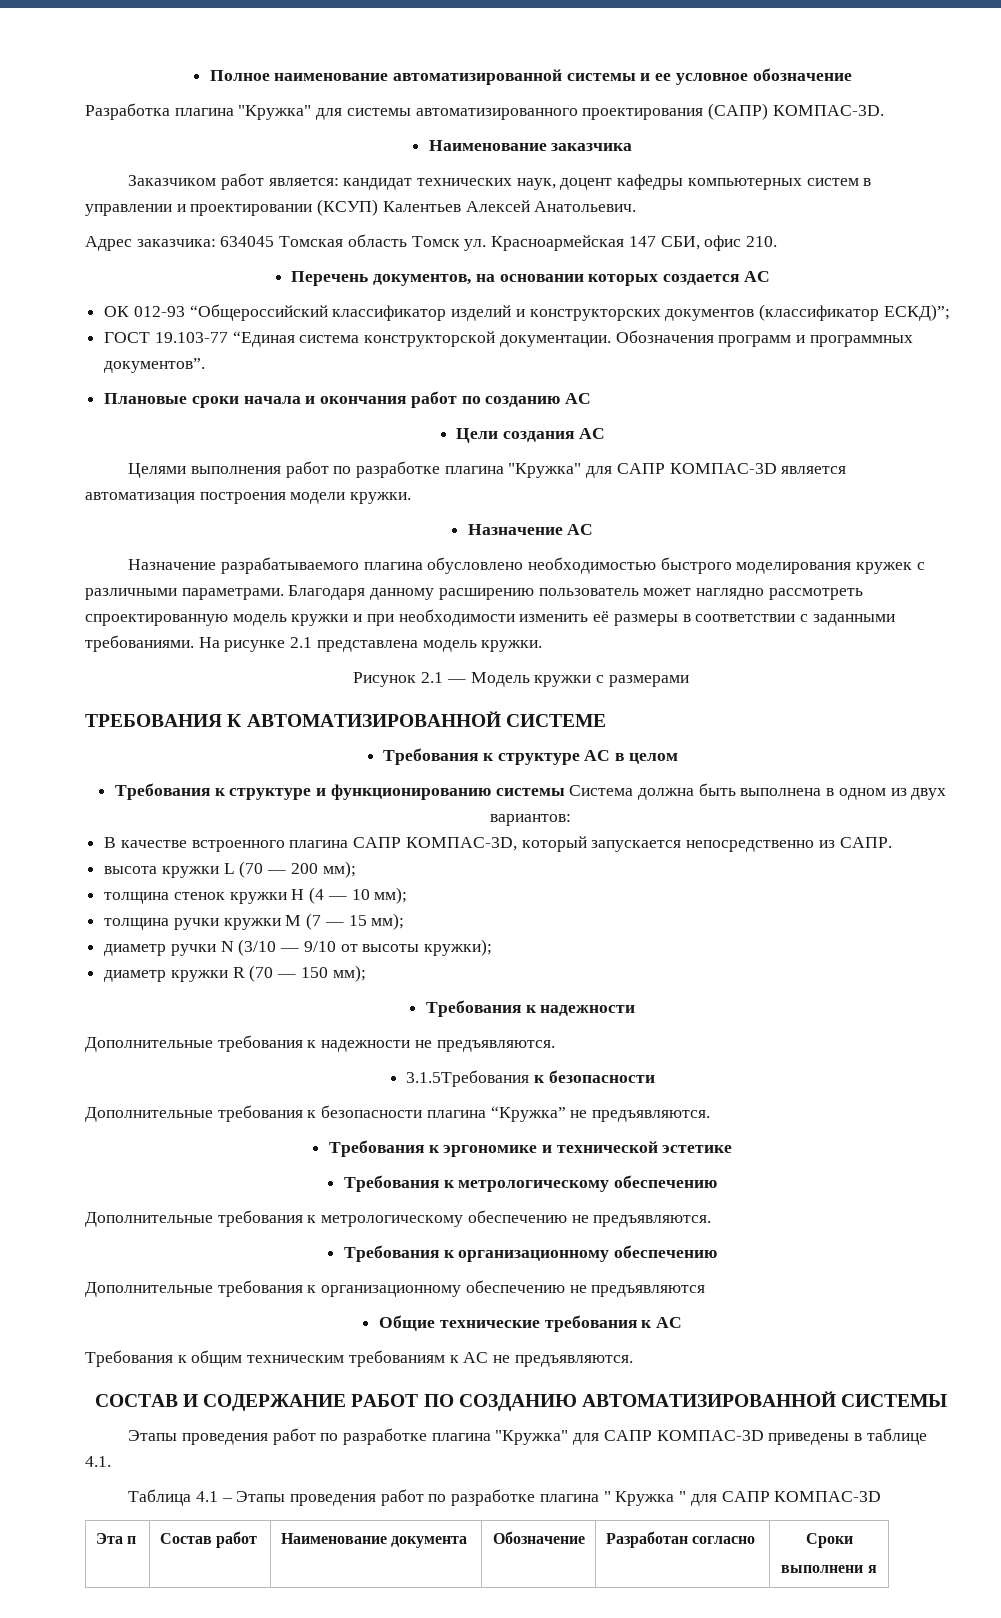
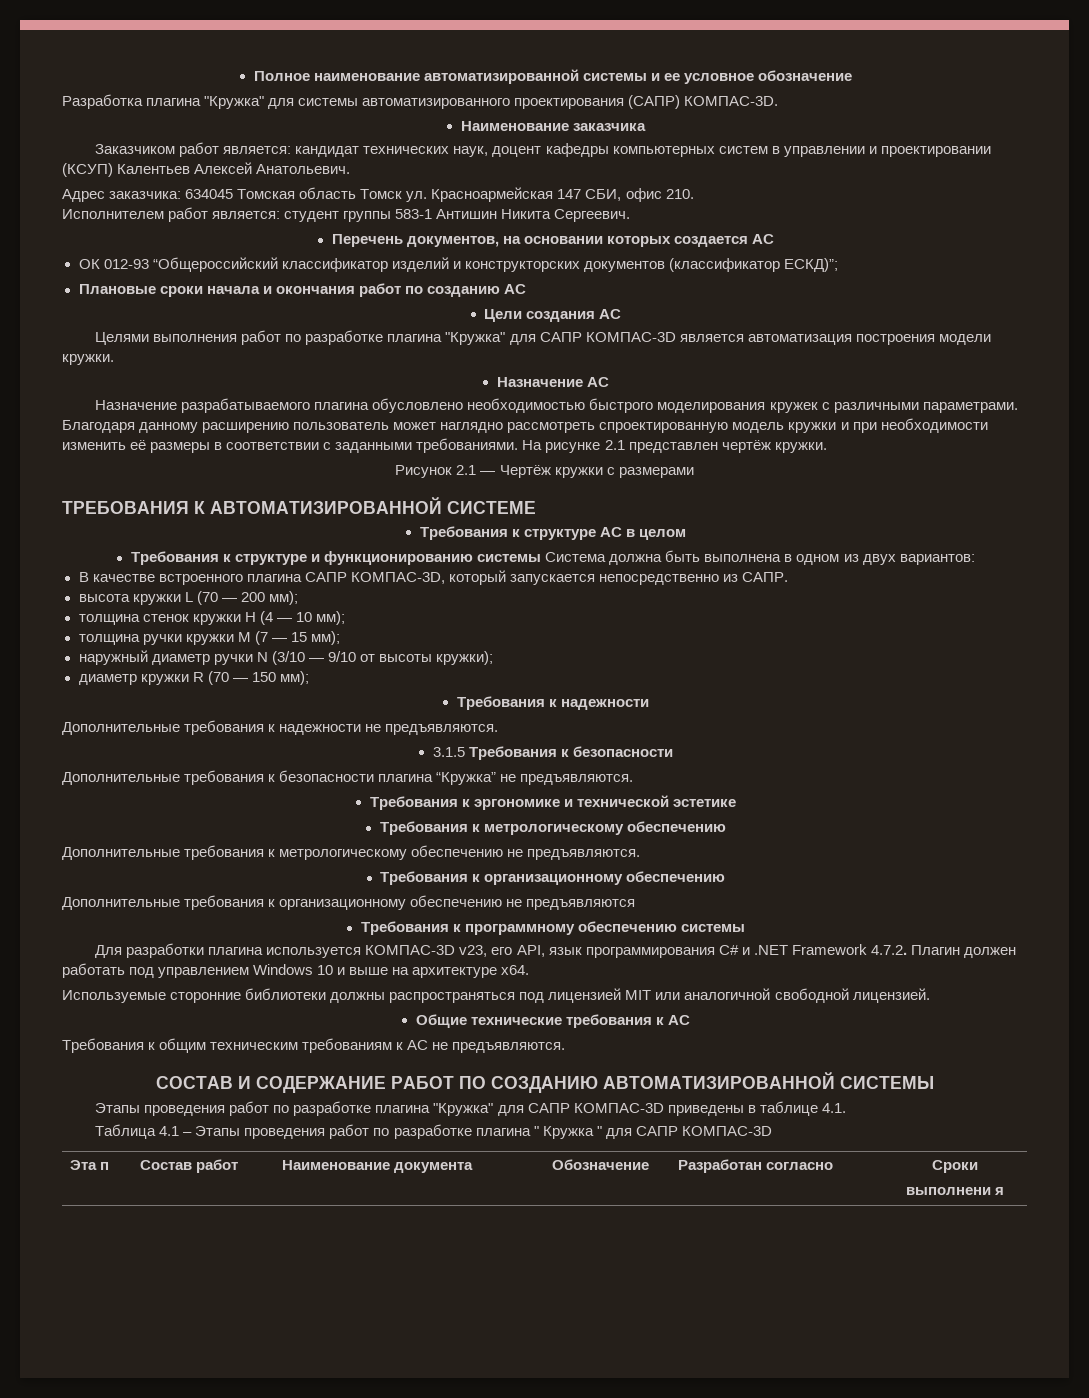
+ Исполнителем работ является: студент группы 583-1 Антишин Никита Сергеевич.
- ГОСТ 19.103-77 “Единая система конструкторской документации. Обозначения программ и программных документов”.
- На рисунке 2.1 представлена модель кружки.
+ На рисунке 2.1 представлен чертёж кружки.
- Рисунок 2.1 — Модель кружки с размерами
+ Рисунок 2.1 — Чертёж кружки с размерами
- диаметр ручки N (3/10 — 9/10 от высоты кружки);
+ наружный диаметр ручки N (3/10 — 9/10 от высоты кружки);
- 3.1.5Требования к безопасности
+ 3.1.5 Требования к безопасности
+ Требования к программному обеспечению системы
+ Для разработки плагина используется КОМПАС-3D v23, его API, язык программирования C# и .NET Framework 4.7.2. Плагин должен работать под управлением Windows 10 и выше на архитектуре x64.
+ Используемые сторонние библиотеки должны распространяться под лицензией MIT или аналогичной свободной лицензией.

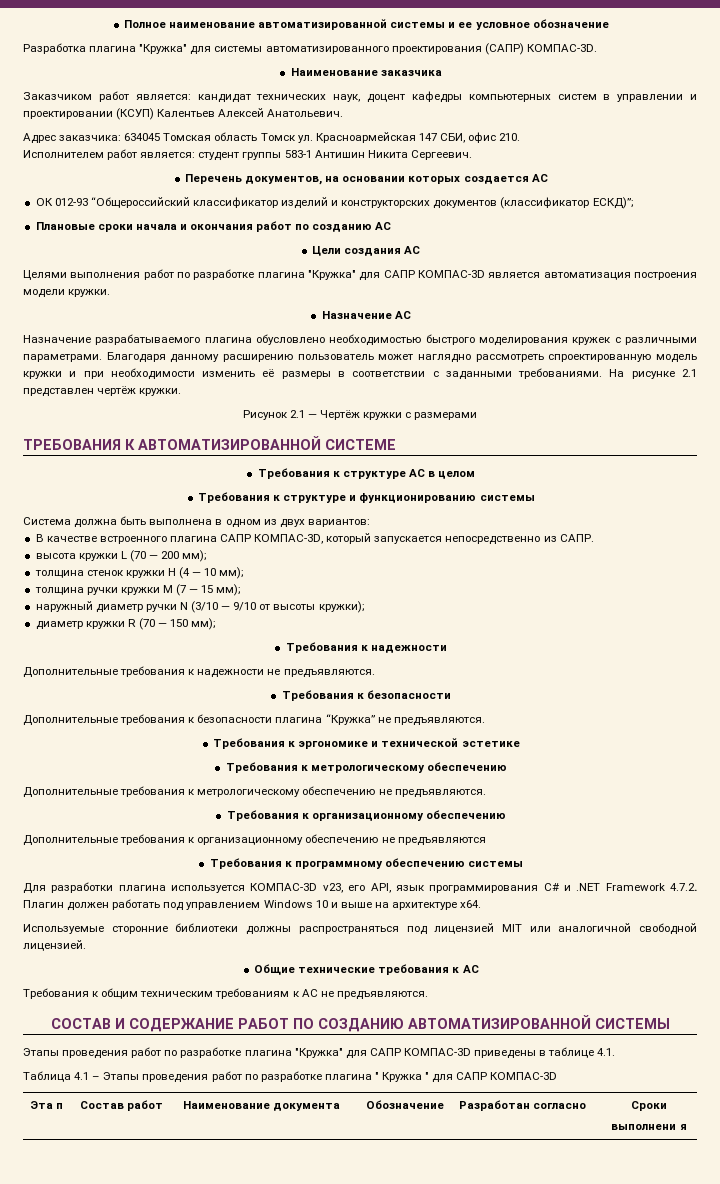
- Требования к структуре и функционированию системы Система должна быть выполнена в одном из двух вариантов:
+ Требования к структуре и функционированию системы
+ Система должна быть выполнена в одном из двух вариантов:
- 3.1.5 Требования к безопасности
+ Требования к безопасности

